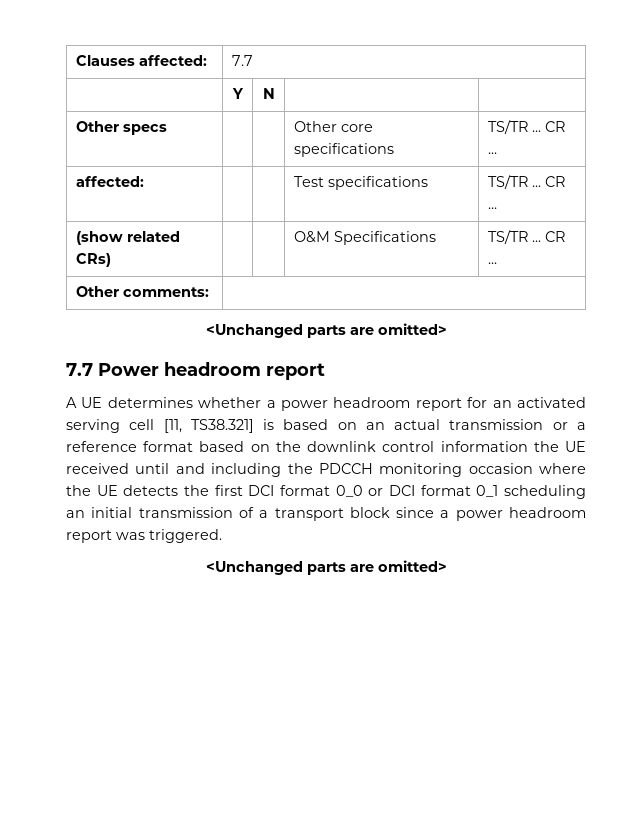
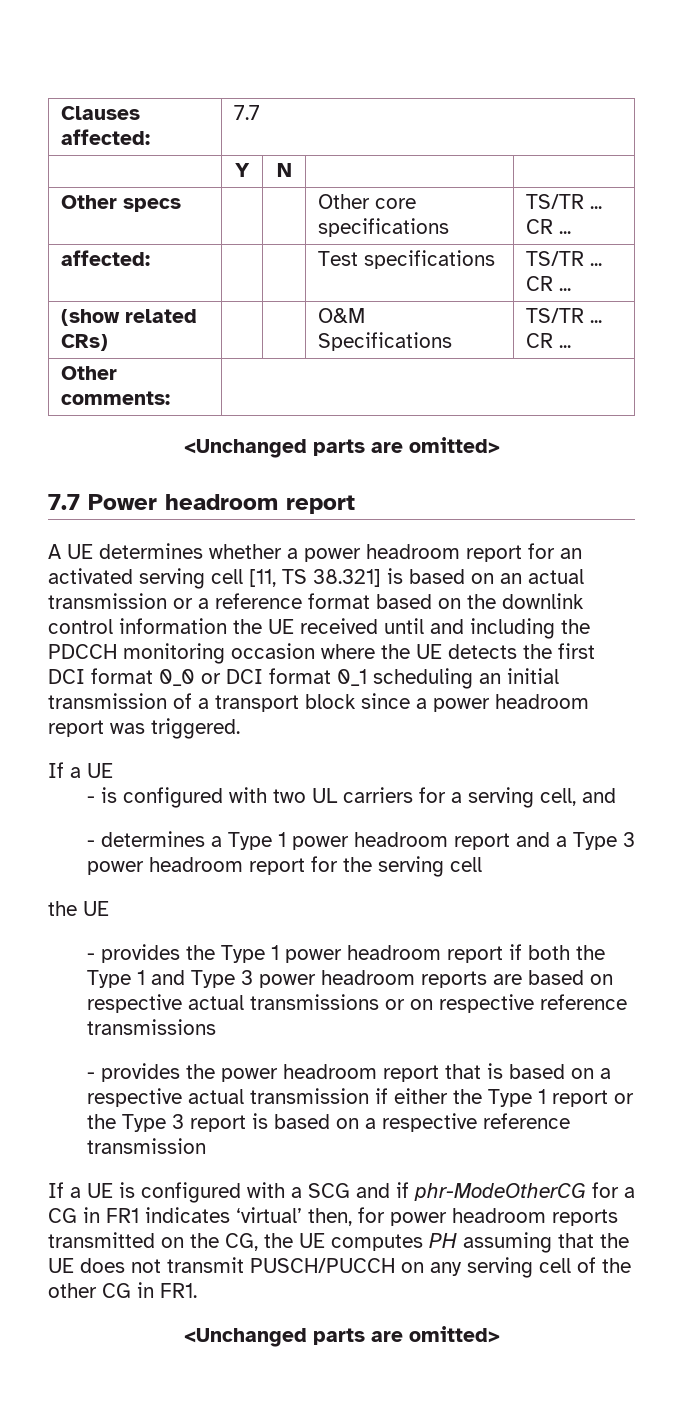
- A UE determines whether a power headroom report for an activated serving cell [11, TS38.321] is based on an actual transmission or a reference format based on the downlink control information the UE received until and including the PDCCH monitoring occasion where the UE detects the first DCI format 0_0 or DCI format 0_1 scheduling an initial transmission of a transport block since a power headroom report was triggered.
+ A UE determines whether a power headroom report for an activated serving cell [11, TS 38.321] is based on an actual transmission or a reference format based on the downlink control information the UE received until and including the PDCCH monitoring occasion where the UE detects the first DCI format 0_0 or DCI format 0_1 scheduling an initial transmission of a transport block since a power headroom report was triggered.
+ If a UE
+ - is configured with two UL carriers for a serving cell, and
+ - determines a Type 1 power headroom report and a Type 3 power headroom report for the serving cell
+ the UE
+ - provides the Type 1 power headroom report if both the Type 1 and Type 3 power headroom reports are based on respective actual transmissions or on respective reference transmissions
+ - provides the power headroom report that is based on a respective actual transmission if either the Type 1 report or the Type 3 report is based on a respective reference transmission
+ If a UE is configured with a SCG and if phr-ModeOtherCG for a CG in FR1 indicates ‘virtual’ then, for power headroom reports transmitted on the CG, the UE computes PH assuming that the UE does not transmit PUSCH/PUCCH on any serving cell of the other CG in FR1.

